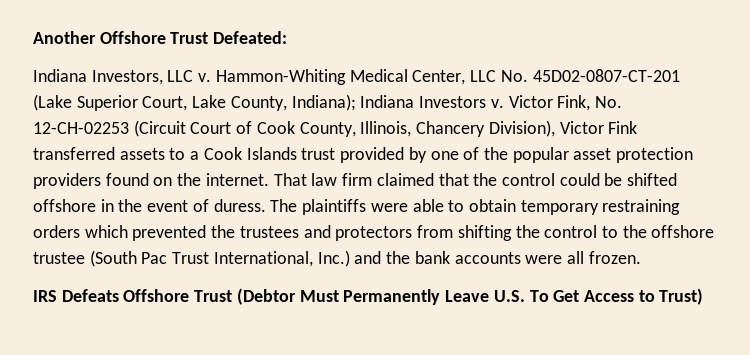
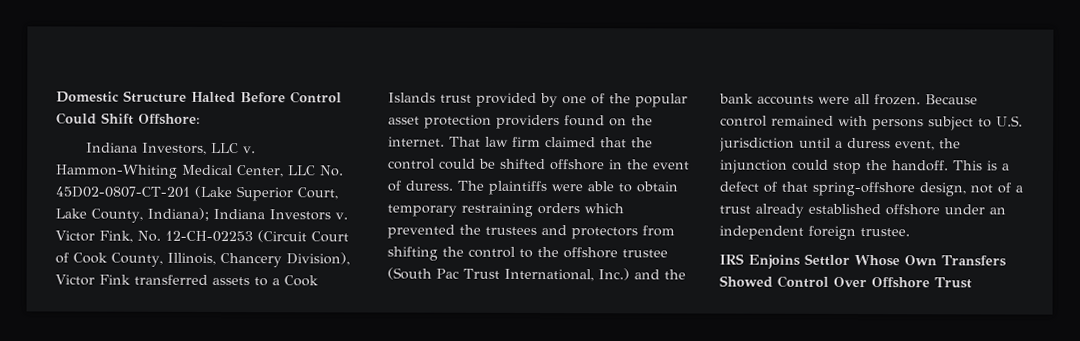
- Another Offshore Trust Defeated:
+ Domestic Structure Halted Before Control Could Shift Offshore:
- The plaintiffs were able to obtain temporary restraining orders which prevented the trustees and protectors from shifting the control to the offshore trustee (South Pac Trust International, Inc.) and the bank accounts were all frozen.
- IRS Defeats Offshore Trust (Debtor Must Permanently Leave U.S. To Get Access to Trust)
+ The plaintiffs were able to obtain temporary restraining orders which prevented the trustees and protectors from shifting the control to the offshore trustee (South Pac Trust International, Inc.) and the bank accounts were all frozen. Because control remained with persons subject to U.S. jurisdiction until a duress event, the injunction could stop the handoff. This is a defect of that spring-offshore design, not of a trust already established offshore under an independent foreign trustee.
+ IRS Enjoins Settlor Whose Own Transfers Showed Control Over Offshore Trust

